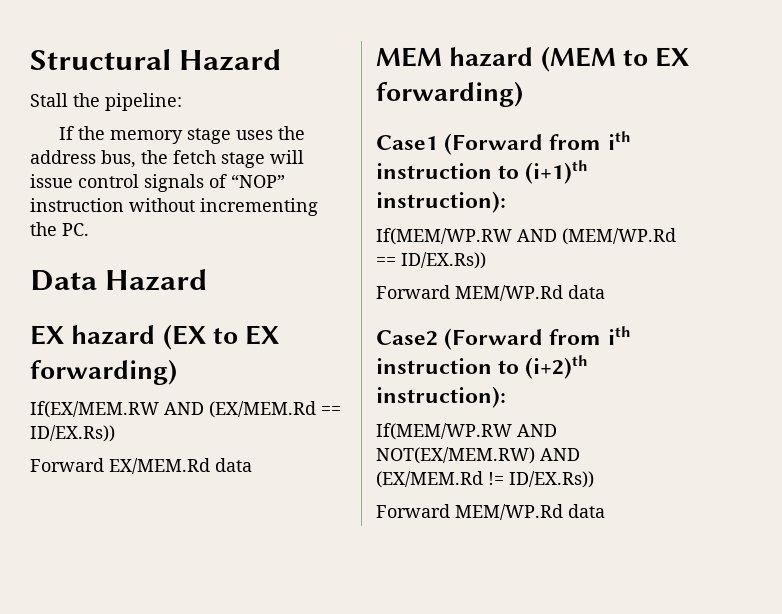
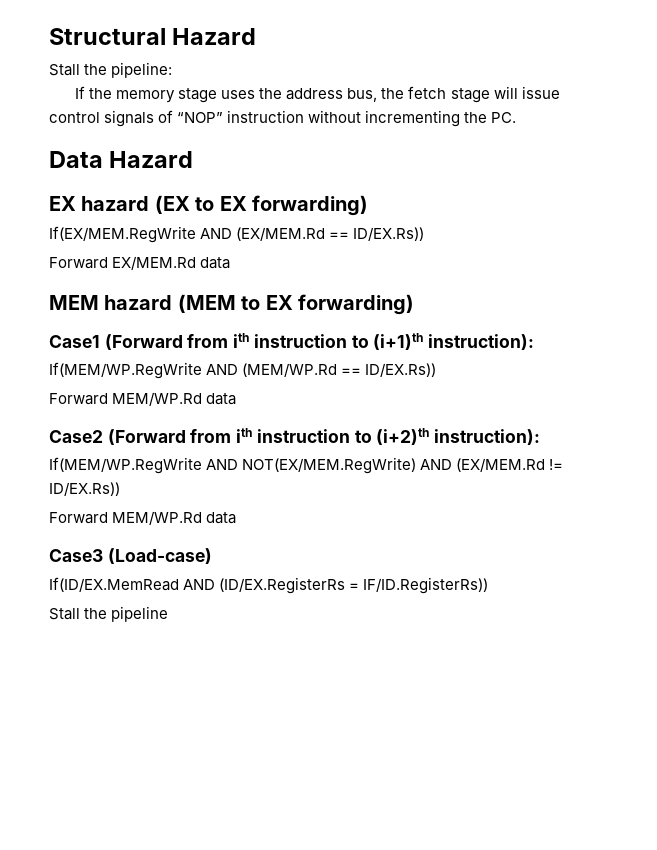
- If(EX/MEM.RW AND (EX/MEM.Rd == ID/EX.Rs))
+ If(EX/MEM.RegWrite AND (EX/MEM.Rd == ID/EX.Rs))
- If(MEM/WP.RW AND (MEM/WP.Rd == ID/EX.Rs))
+ If(MEM/WP.RegWrite AND (MEM/WP.Rd == ID/EX.Rs))
- If(MEM/WP.RW AND NOT(EX/MEM.RW) AND (EX/MEM.Rd != ID/EX.Rs))
+ If(MEM/WP.RegWrite AND NOT(EX/MEM.RegWrite) AND (EX/MEM.Rd != ID/EX.Rs))
+ Case3 (Load-case)
+ If(ID/EX.MemRead AND (ID/EX.RegisterRs = IF/ID.RegisterRs))
+ Stall the pipeline

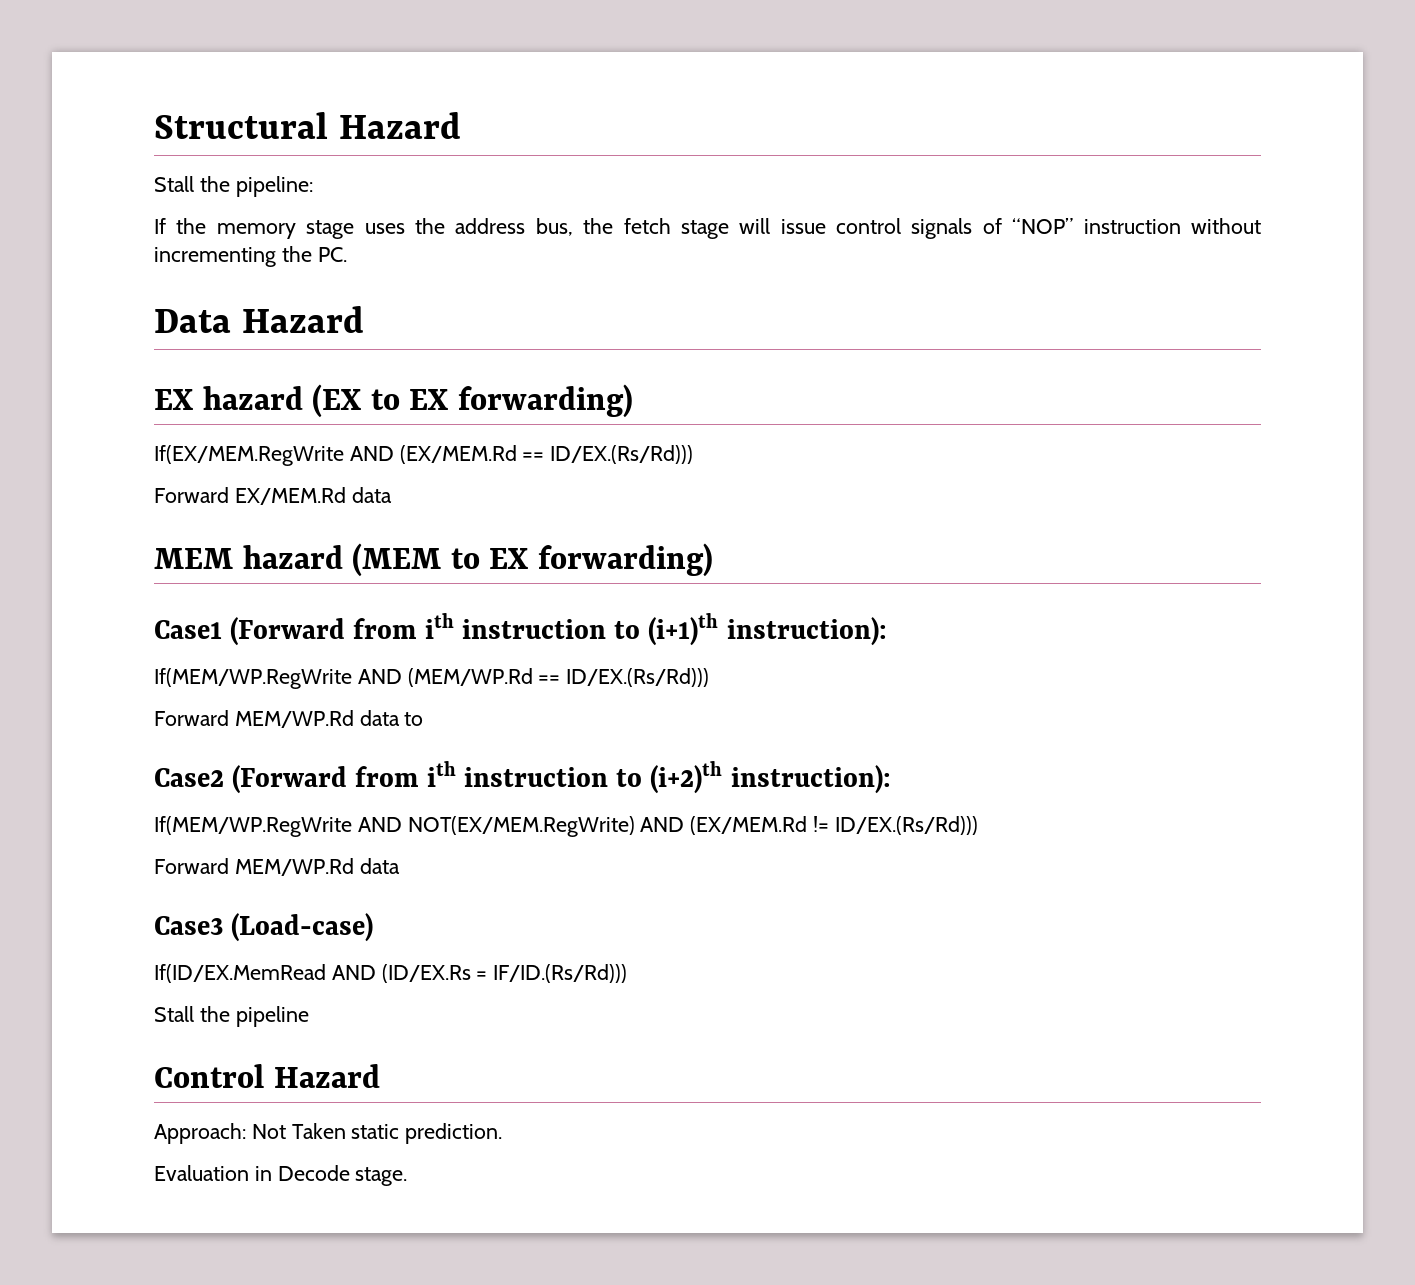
- If(EX/MEM.RegWrite AND (EX/MEM.Rd == ID/EX.Rs))
+ If(EX/MEM.RegWrite AND (EX/MEM.Rd == ID/EX.(Rs/Rd)))
- If(MEM/WP.RegWrite AND (MEM/WP.Rd == ID/EX.Rs))
- Forward MEM/WP.Rd data
+ If(MEM/WP.RegWrite AND (MEM/WP.Rd == ID/EX.(Rs/Rd)))
+ Forward MEM/WP.Rd data to
- If(MEM/WP.RegWrite AND NOT(EX/MEM.RegWrite) AND (EX/MEM.Rd != ID/EX.Rs))
+ If(MEM/WP.RegWrite AND NOT(EX/MEM.RegWrite) AND (EX/MEM.Rd != ID/EX.(Rs/Rd)))
- If(ID/EX.MemRead AND (ID/EX.RegisterRs = IF/ID.RegisterRs))
+ If(ID/EX.MemRead AND (ID/EX.Rs = IF/ID.(Rs/Rd)))
+ Control Hazard
+ Approach: Not Taken static prediction.
+ Evaluation in Decode stage.

